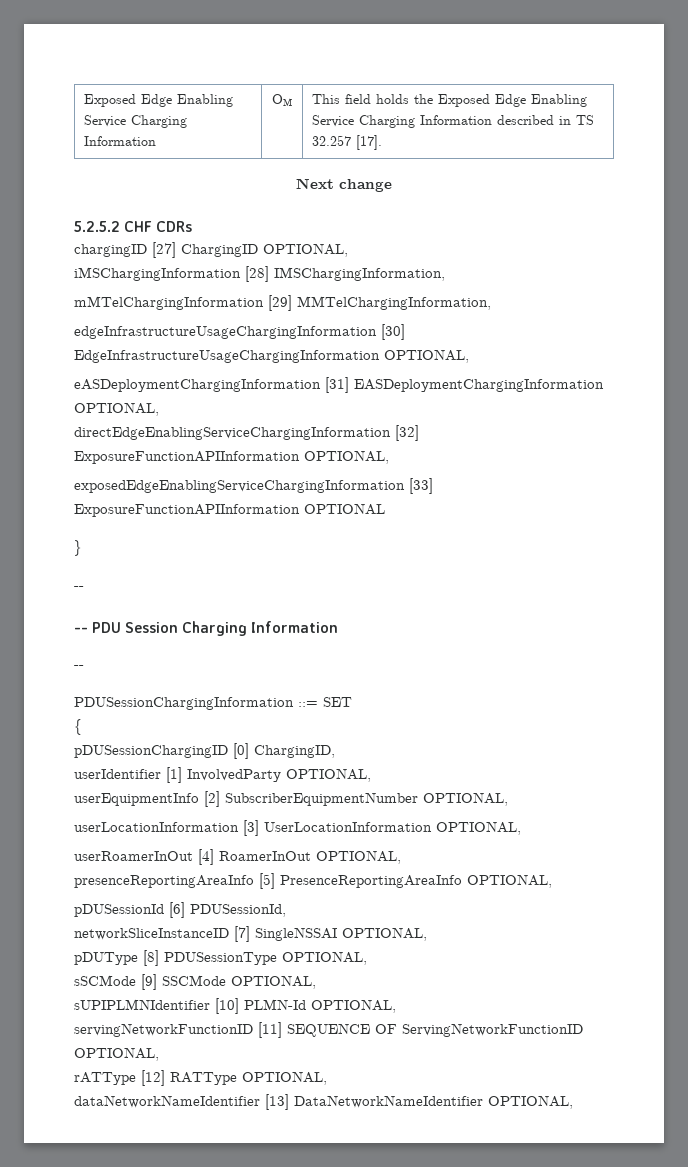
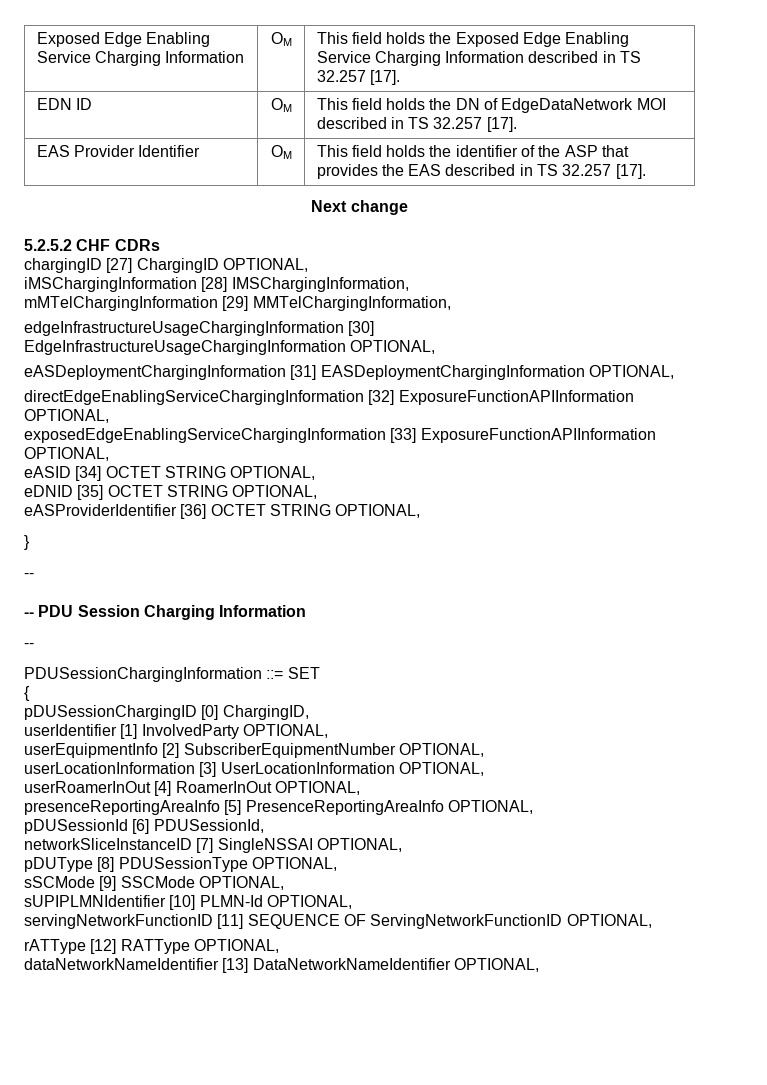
+ EDN ID | OM | This field holds the DN of EdgeDataNetwork MOI described in TS 32.257 [17].
+ EAS Provider Identifier | OM | This field holds the identifier of the ASP that provides the EAS described in TS 32.257 [17].
- exposedEdgeEnablingServiceChargingInformation [33] ExposureFunctionAPIInformation OPTIONAL
+ exposedEdgeEnablingServiceChargingInformation [33] ExposureFunctionAPIInformation OPTIONAL,
+ eASID [34] OCTET STRING OPTIONAL,
+ eDNID [35] OCTET STRING OPTIONAL,
+ eASProviderIdentifier [36] OCTET STRING OPTIONAL,

